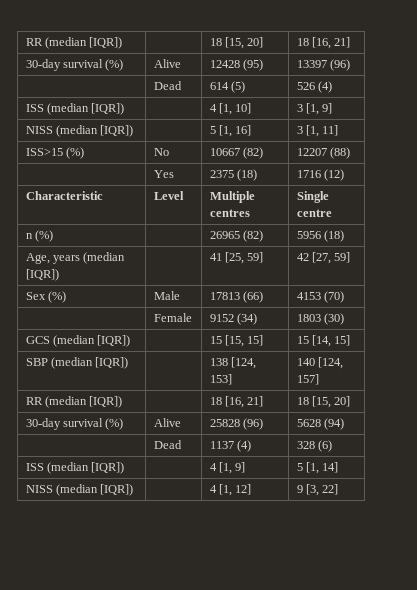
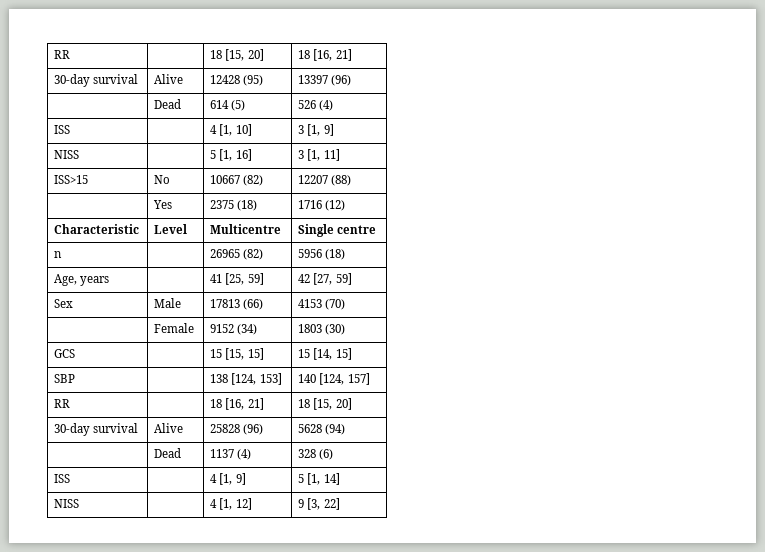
- RR (median [IQR]) | | 18 [15, 20] | 18 [16, 21]
+ RR | | 18 [15, 20] | 18 [16, 21]
- 30-day survival (%) | Alive | 12428 (95) | 13397 (96)
+ 30-day survival | Alive | 12428 (95) | 13397 (96)
- ISS (median [IQR]) | | 4 [1, 10] | 3 [1, 9]
+ ISS | | 4 [1, 10] | 3 [1, 9]
- NISS (median [IQR]) | | 5 [1, 16] | 3 [1, 11]
+ NISS | | 5 [1, 16] | 3 [1, 11]
- ISS>15 (%) | No | 10667 (82) | 12207 (88)
+ ISS>15 | No | 10667 (82) | 12207 (88)
- Characteristic | Level | Multiple centres | Single centre
+ Characteristic | Level | Multicentre | Single centre
- n (%) | | 26965 (82) | 5956 (18)
+ n | | 26965 (82) | 5956 (18)
- Age, years (median [IQR]) | | 41 [25, 59] | 42 [27, 59]
+ Age, years | | 41 [25, 59] | 42 [27, 59]
- Sex (%) | Male | 17813 (66) | 4153 (70)
+ Sex | Male | 17813 (66) | 4153 (70)
- GCS (median [IQR]) | | 15 [15, 15] | 15 [14, 15]
+ GCS | | 15 [15, 15] | 15 [14, 15]
- SBP (median [IQR]) | | 138 [124, 153] | 140 [124, 157]
+ SBP | | 138 [124, 153] | 140 [124, 157]
- RR (median [IQR]) | | 18 [16, 21] | 18 [15, 20]
+ RR | | 18 [16, 21] | 18 [15, 20]
- 30-day survival (%) | Alive | 25828 (96) | 5628 (94)
+ 30-day survival | Alive | 25828 (96) | 5628 (94)
- ISS (median [IQR]) | | 4 [1, 9] | 5 [1, 14]
+ ISS | | 4 [1, 9] | 5 [1, 14]
- NISS (median [IQR]) | | 4 [1, 12] | 9 [3, 22]
+ NISS | | 4 [1, 12] | 9 [3, 22]

